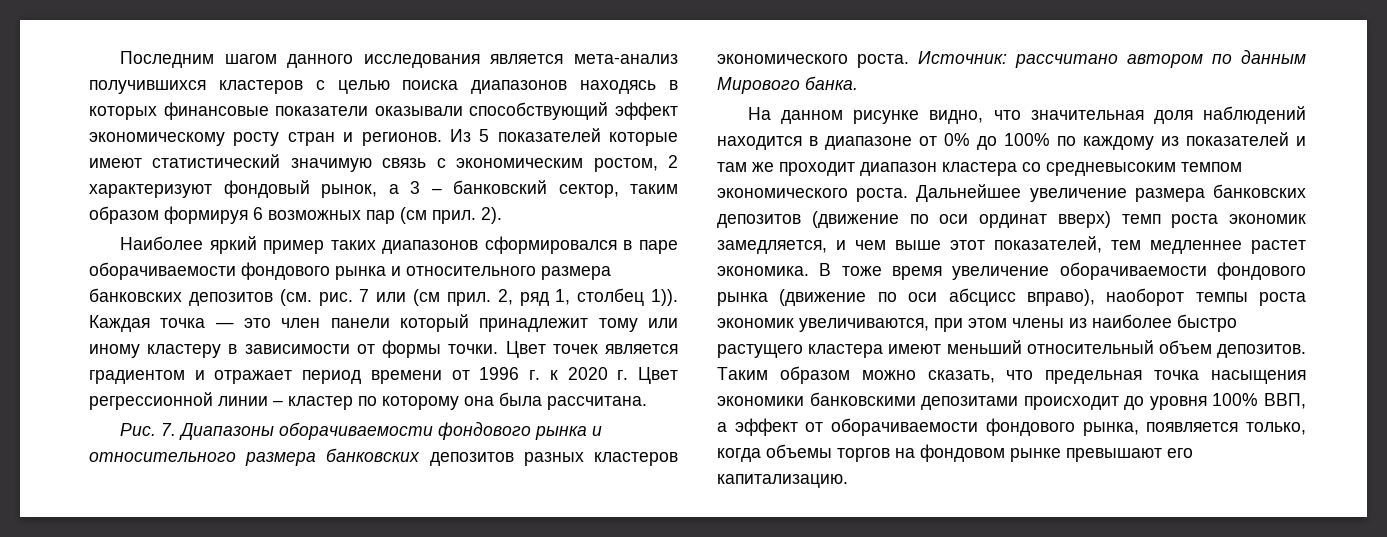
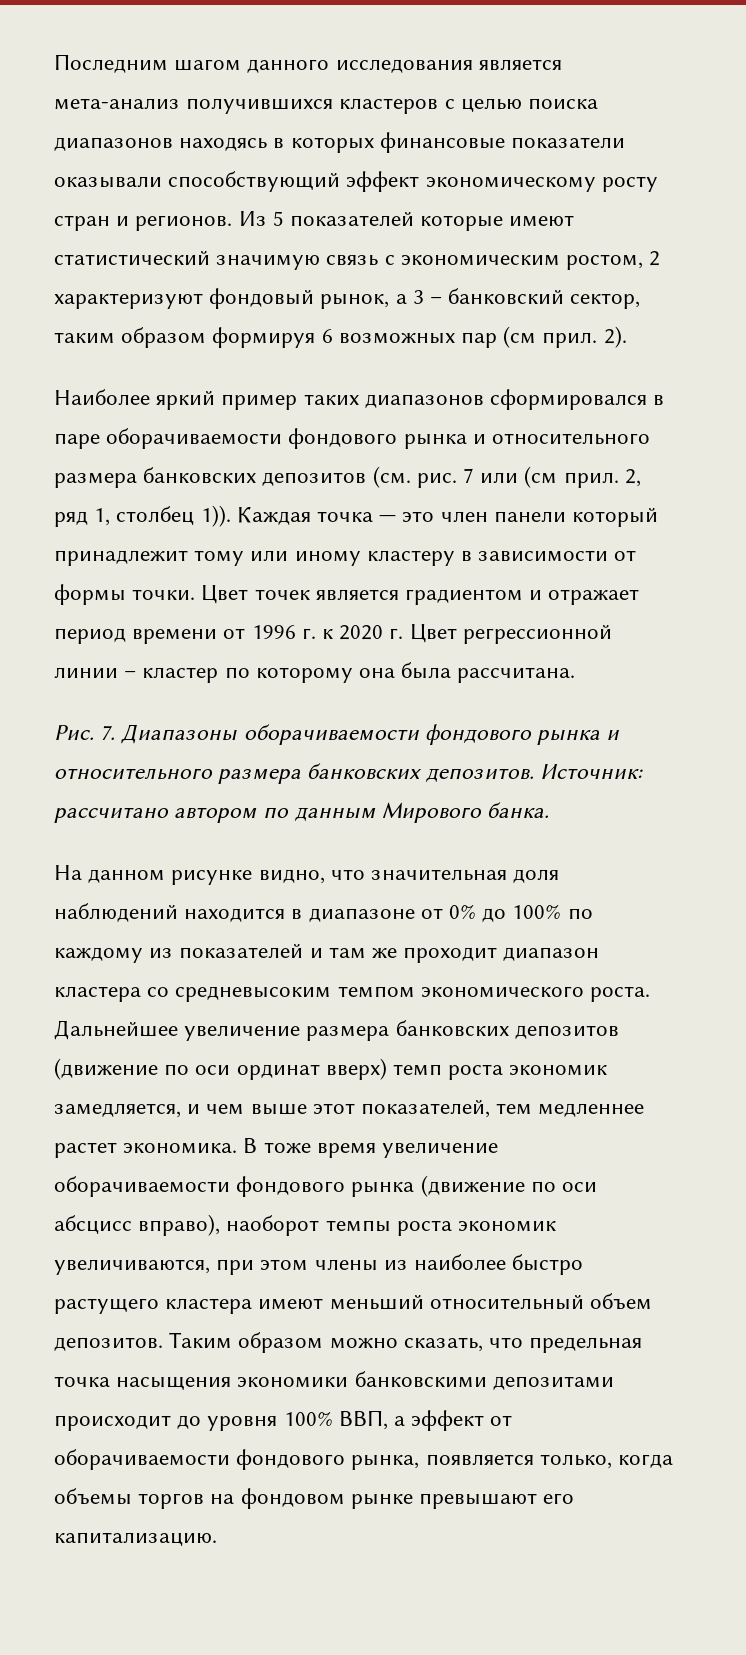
- Рис. 7. Диапазоны оборачиваемости фондового рынка и относительного размера банковских депозитов разных кластеров экономического роста.
+ Рис. 7. Диапазоны оборачиваемости фондового рынка и относительного размера банковских депозитов.

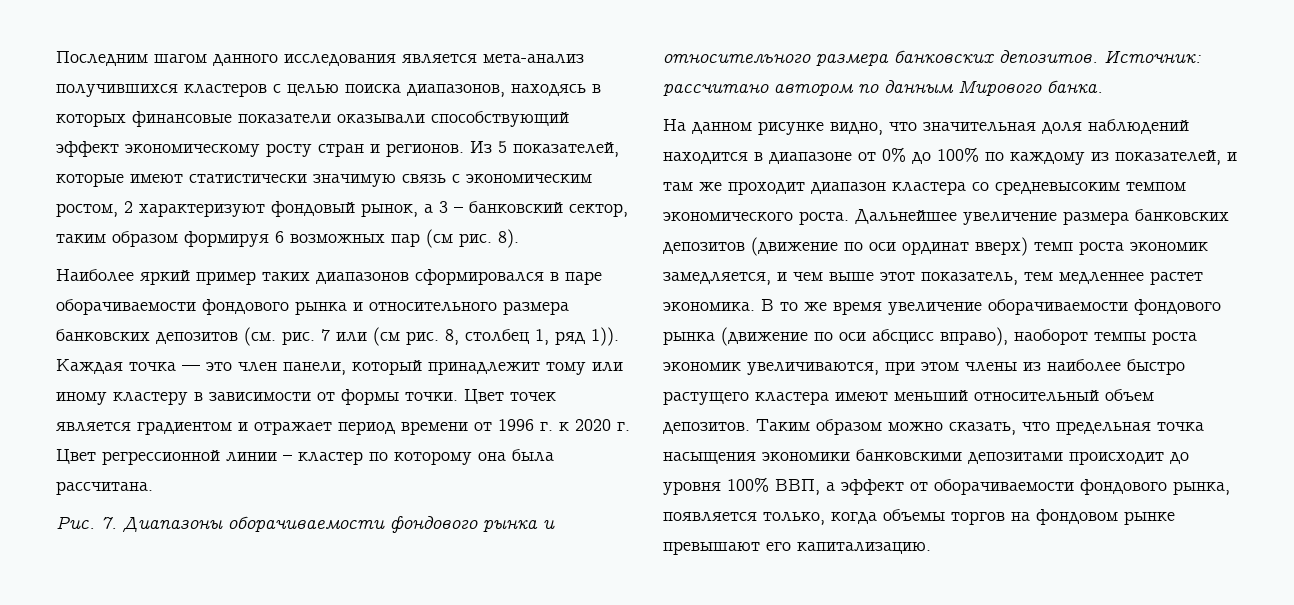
- Последним шагом данного исследования является мета-анализ получившихся кластеров с целью поиска диапазонов находясь в которых финансовые показатели оказывали способствующий эффект экономическому росту стран и регионов.
+ Последним шагом данного исследования является мета-анализ получившихся кластеров с целью поиска диапазонов, находясь в которых финансовые показатели оказывали способствующий эффект экономическому росту стран и регионов.
- Из 5 показателей которые имеют статистический значимую связь с экономическим ростом, 2 характеризуют фондовый рынок, а 3 – банковский сектор, таким образом формируя 6 возможных пар (см прил. 2).
+ Из 5 показателей, которые имеют статистически значимую связь с экономическим ростом, 2 характеризуют фондовый рынок, а 3 – банковский сектор, таким образом формируя 6 возможных пар (см рис. 8).
- 7 или (см прил. 2, ряд 1, столбец 1)).
+ 7 или (см рис. 8, столбец 1, ряд 1)).
- Каждая точка — это член панели который принадлежит тому или иному кластеру в зависимости от формы точки.
+ Каждая точка — это член панели, который принадлежит тому или иному кластеру в зависимости от формы точки.
- На данном рисунке видно, что значительная доля наблюдений находится в диапазоне от 0% до 100% по каждому из показателей и там же проходит диапазон кластера со средневысоким темпом экономического роста.
+ На данном рисунке видно, что значительная доля наблюдений находится в диапазоне от 0% до 100% по каждому из показателей, и там же проходит диапазон кластера со средневысоким темпом экономического роста.
- Дальнейшее увеличение размера банковских депозитов (движение по оси ординат вверх) темп роста экономик замедляется, и чем выше этот показателей, тем медленнее растет экономика.
+ Дальнейшее увеличение размера банковских депозитов (движение по оси ординат вверх) темп роста экономик замедляется, и чем выше этот показатель, тем медленнее растет экономика.
- В тоже время увеличение оборачиваемости фондового рынка (движение по оси абсцисс вправо), наоборот темпы роста экономик увеличиваются, при этом члены из наиболее быстро растущего кластера имеют меньший относительный объем депозитов.
+ В то же время увеличение оборачиваемости фондового рынка (движение по оси абсцисс вправо), наоборот темпы роста экономик увеличиваются, при этом члены из наиболее быстро растущего кластера имеют меньший относительный объем депозитов.

